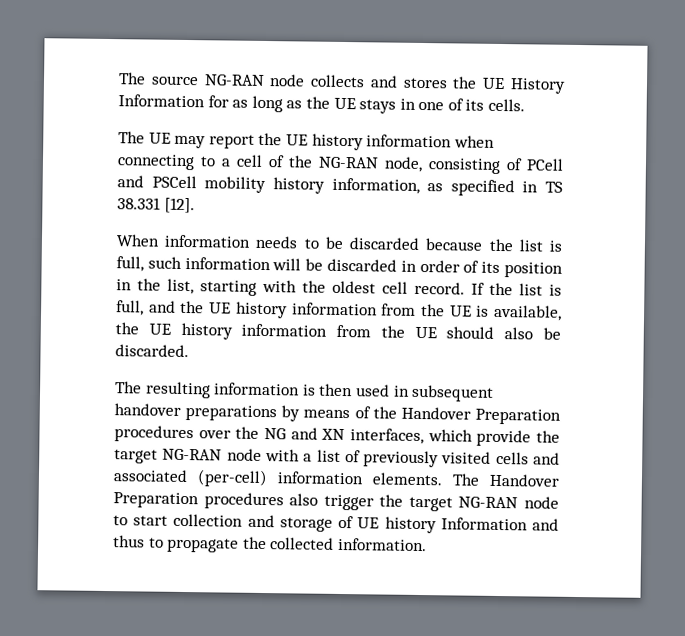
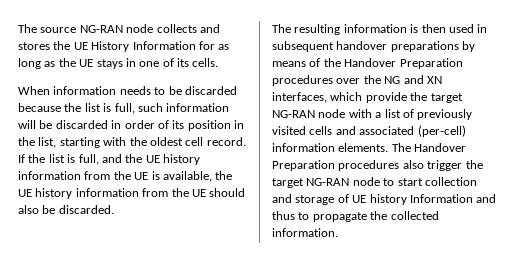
- The UE may report the UE history information when connecting to a cell of the NG-RAN node, consisting of PCell and PSCell mobility history information, as specified in TS 38.331 [12].

